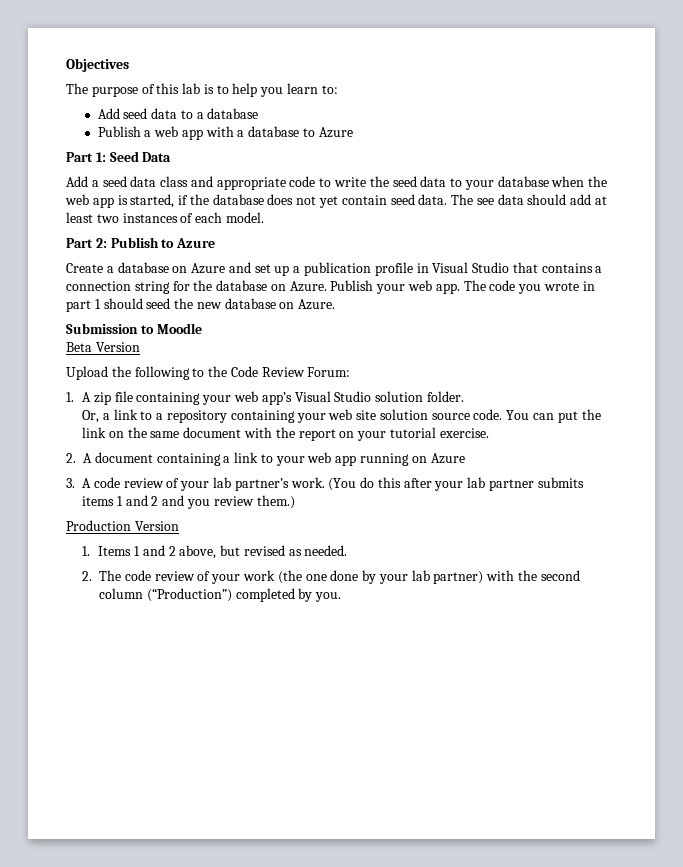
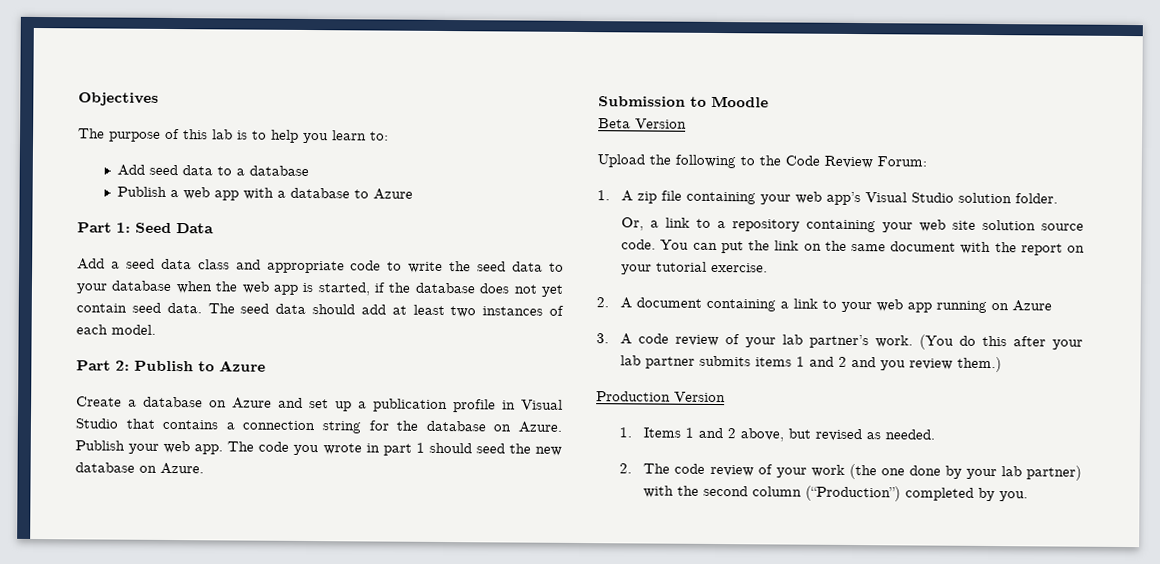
- The see data should add at least two instances of each model.
+ The seed data should add at least two instances of each model.

